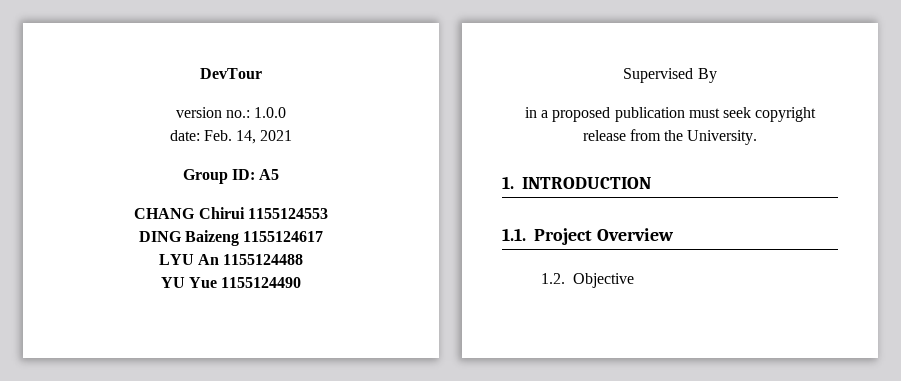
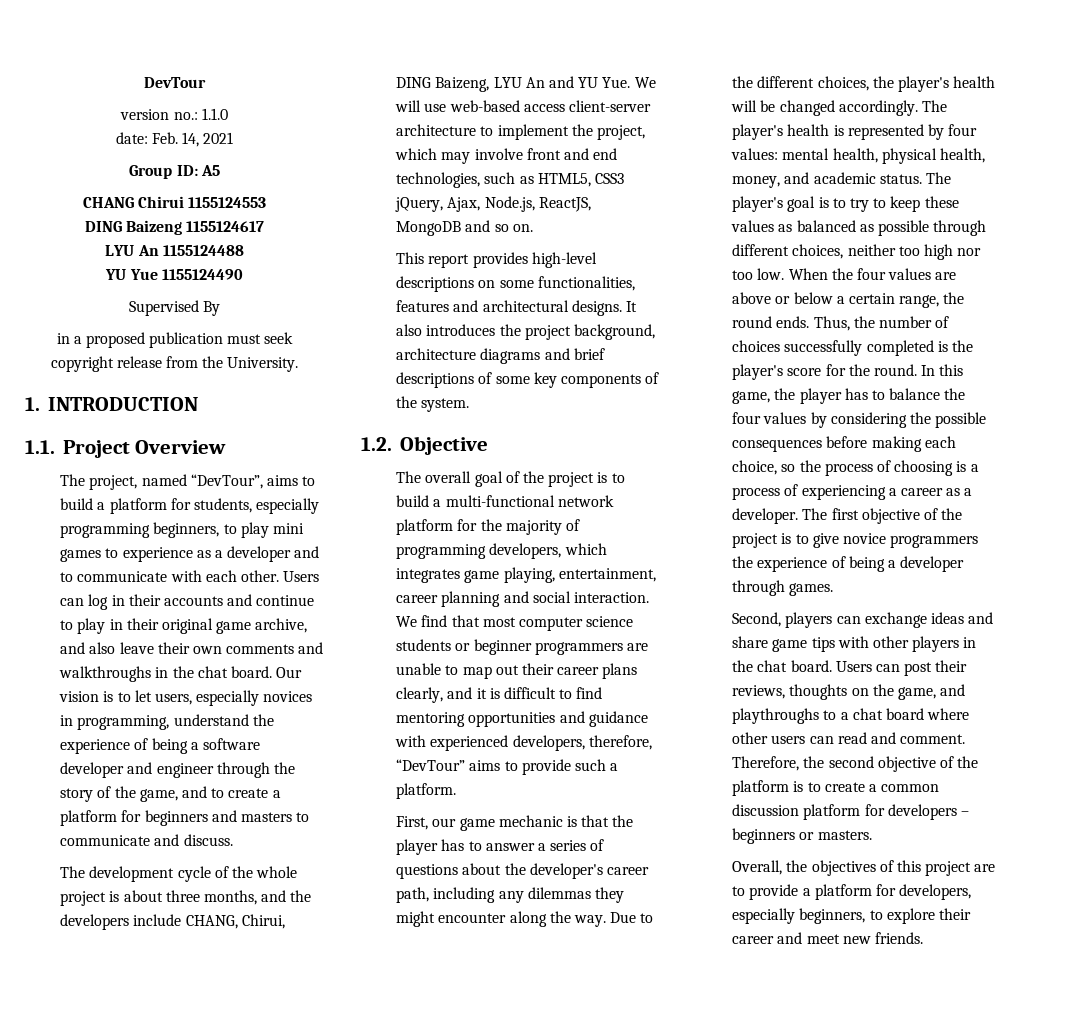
- version no.: 1.0.0
+ version no.: 1.1.0
+ The project, named “DevTour”, aims to build a platform for students, especially programming beginners, to play mini games to experience as a developer and to communicate with each other. Users can log in their accounts and continue to play in their original game archive, and also leave their own comments and walkthroughs in the chat board. Our vision is to let users, especially novices in programming, understand the experience of being a software developer and engineer through the story of the game, and to create a platform for beginners and masters to communicate and discuss.
+ The development cycle of the whole project is about three months, and the developers include CHANG, Chirui, DING Baizeng, LYU An and YU Yue. We will use web-based access client-server architecture to implement the project, which may involve front and end technologies, such as HTML5, CSS3 jQuery, Ajax, Node.js, ReactJS, MongoDB and so on.
+ This report provides high-level descriptions on some functionalities, features and architectural designs. It also introduces the project background, architecture diagrams and brief descriptions of some key components of the system.
  1.2. Objective
+ The overall goal of the project is to build a multi-functional network platform for the majority of programming developers, which integrates game playing, entertainment, career planning and social interaction. We find that most computer science students or beginner programmers are unable to map out their career plans clearly, and it is difficult to find mentoring opportunities and guidance with experienced developers, therefore, “DevTour” aims to provide such a platform.
+ First, our game mechanic is that the player has to answer a series of questions about the developer's career path, including any dilemmas they might encounter along the way. Due to the different choices, the player's health will be changed accordingly. The player's health is represented by four values: mental health, physical health, money, and academic status. The player's goal is to try to keep these values as balanced as possible through different choices, neither too high nor too low. When the four values are above or below a certain range, the round ends. Thus, the number of choices successfully completed is the player's score for the round. In this game, the player has to balance the four values by considering the possible consequences before making each choice, so the process of choosing is a process of experiencing a career as a developer. The first objective of the project is to give novice programmers the experience of being a developer through games.
+ Second, players can exchange ideas and share game tips with other players in the chat board. Users can post their reviews, thoughts on the game, and playthroughs to a chat board where other users can read and comment. Therefore, the second objective of the platform is to create a common discussion platform for developers – beginners or masters.
+ Overall, the objectives of this project are to provide a platform for developers, especially beginners, to explore their career and meet new friends.

